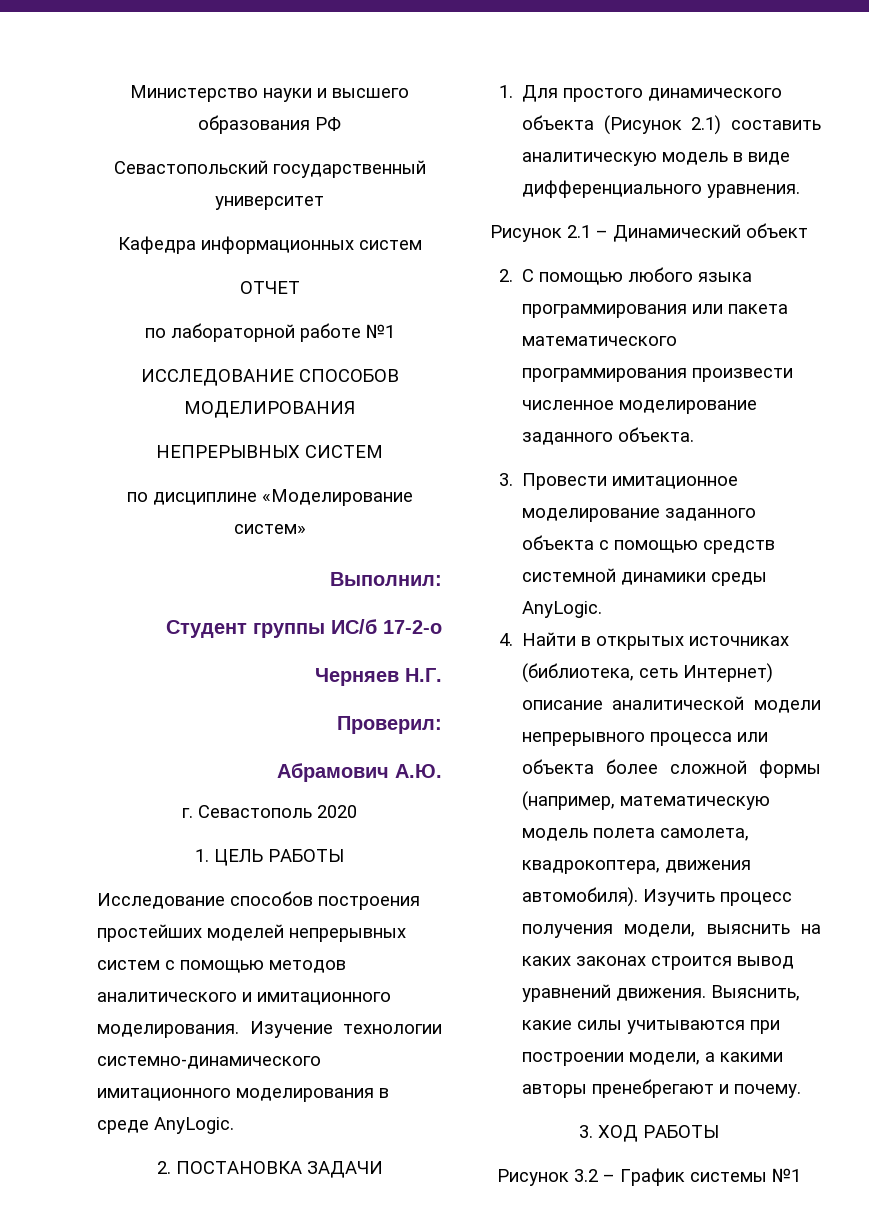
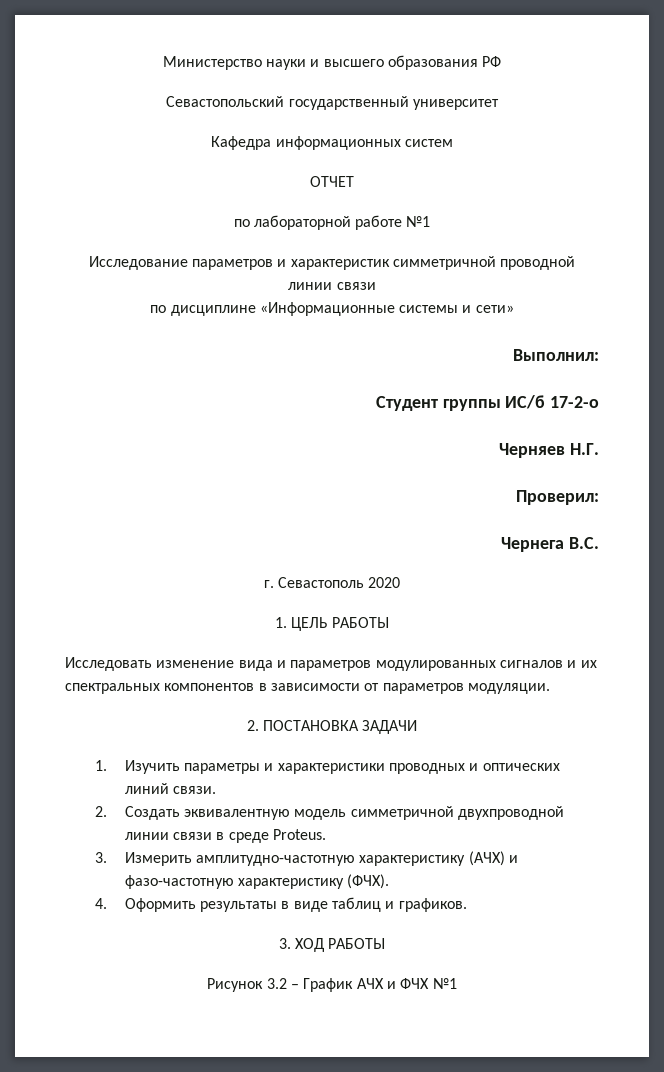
- ИССЛЕДОВАНИЕ СПОСОБОВ МОДЕЛИРОВАНИЯ
- НЕПРЕРЫВНЫХ СИСТЕМ
- по дисциплине «Моделирование систем»
+ Исследование параметров и характеристик симметричной проводной линии связи
+ по дисциплине «Информационные системы и сети»
- Абрамович А.Ю.
+ Чернега В.С.
- Исследование способов построения простейших моделей непрерывных систем с помощью методов аналитического и имитационного моделирования. Изучение технологии системно-динамического имитационного моделирования в среде AnyLogic.
+ Исследовать изменение вида и параметров модулированных сигналов и их спектральных компонентов в зависимости от параметров модуляции.
  2. ПОСТАНОВКА ЗАДАЧИ
- 1. Для простого динамического объекта (Рисунок 2.1) составить аналитическую модель в виде дифференциального уравнения.
- Рисунок 2.1 – Динамический объект
- 2. С помощью любого языка программирования или пакета математического программирования произвести численное моделирование заданного объекта.
- 3. Провести имитационное моделирование заданного объекта с помощью средств системной динамики среды AnyLogic.
- 4. Найти в открытых источниках (библиотека, сеть Интернет) описание аналитической модели непрерывного процесса или объекта более сложной формы (например, математическую модель полета самолета, квадрокоптера, движения автомобиля). Изучить процесс получения модели, выяснить на каких законах строится вывод уравнений движения. Выяснить, какие силы учитываются при построении модели, а какими авторы пренебрегают и почему.
+ 1. Изучить параметры и характеристики проводных и оптических линий связи.
+ 2. Создать эквивалентную модель симметричной двухпроводной линии связи в среде Proteus.
+ 3. Измерить амплитудно-частотную характеристику (АЧХ) и фазо-частотную характеристику (ФЧХ).
+ 4. Оформить результаты в виде таблиц и графиков.
- Рисунок 3.2 – График системы №1
+ Рисунок 3.2 – График АЧХ и ФЧХ №1

